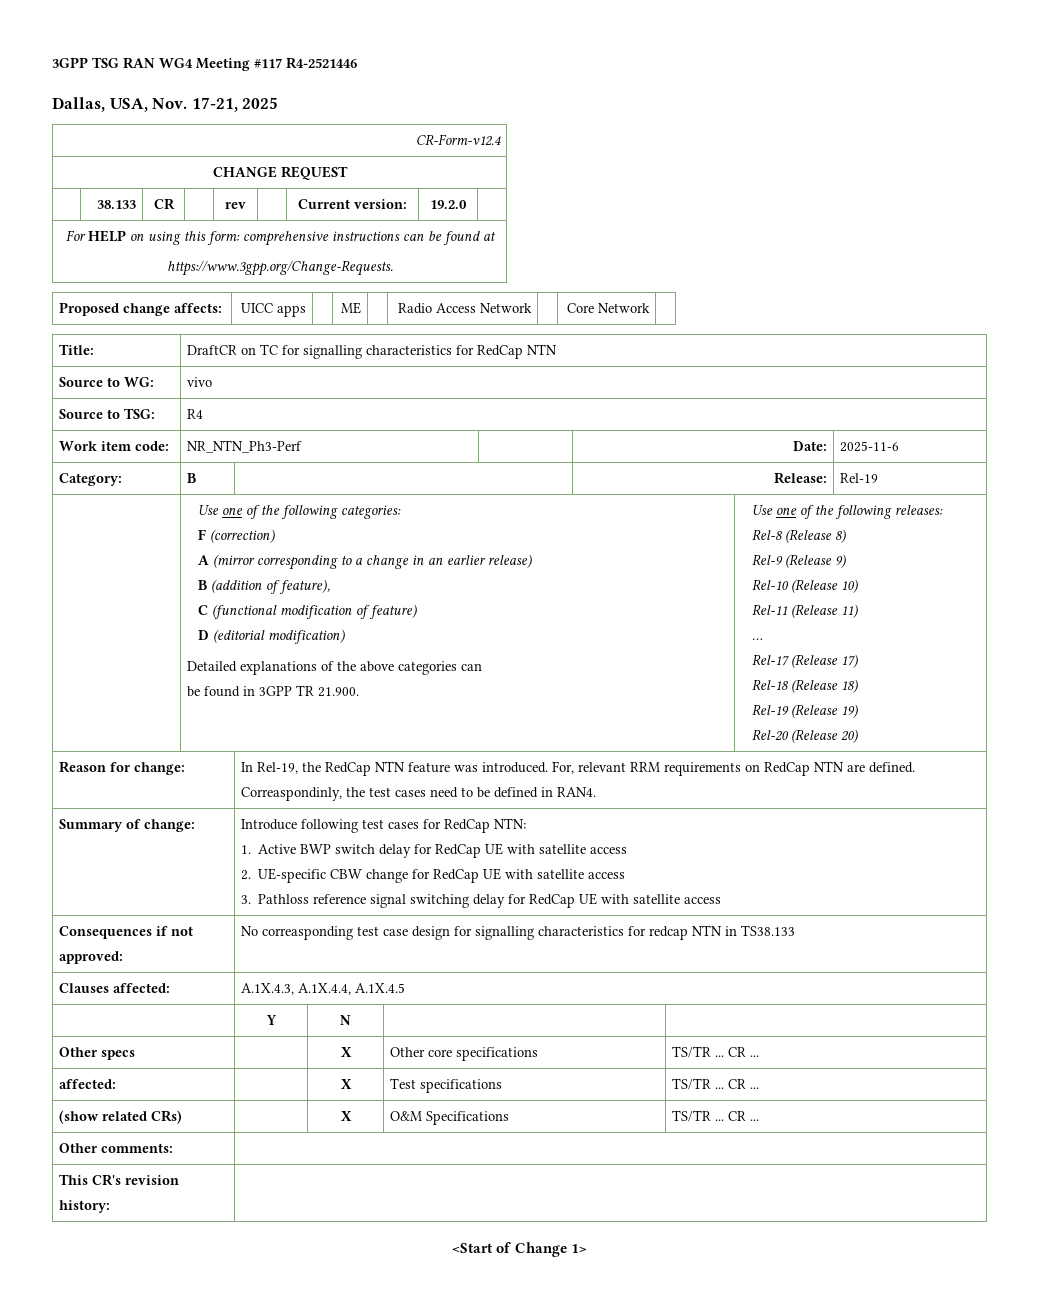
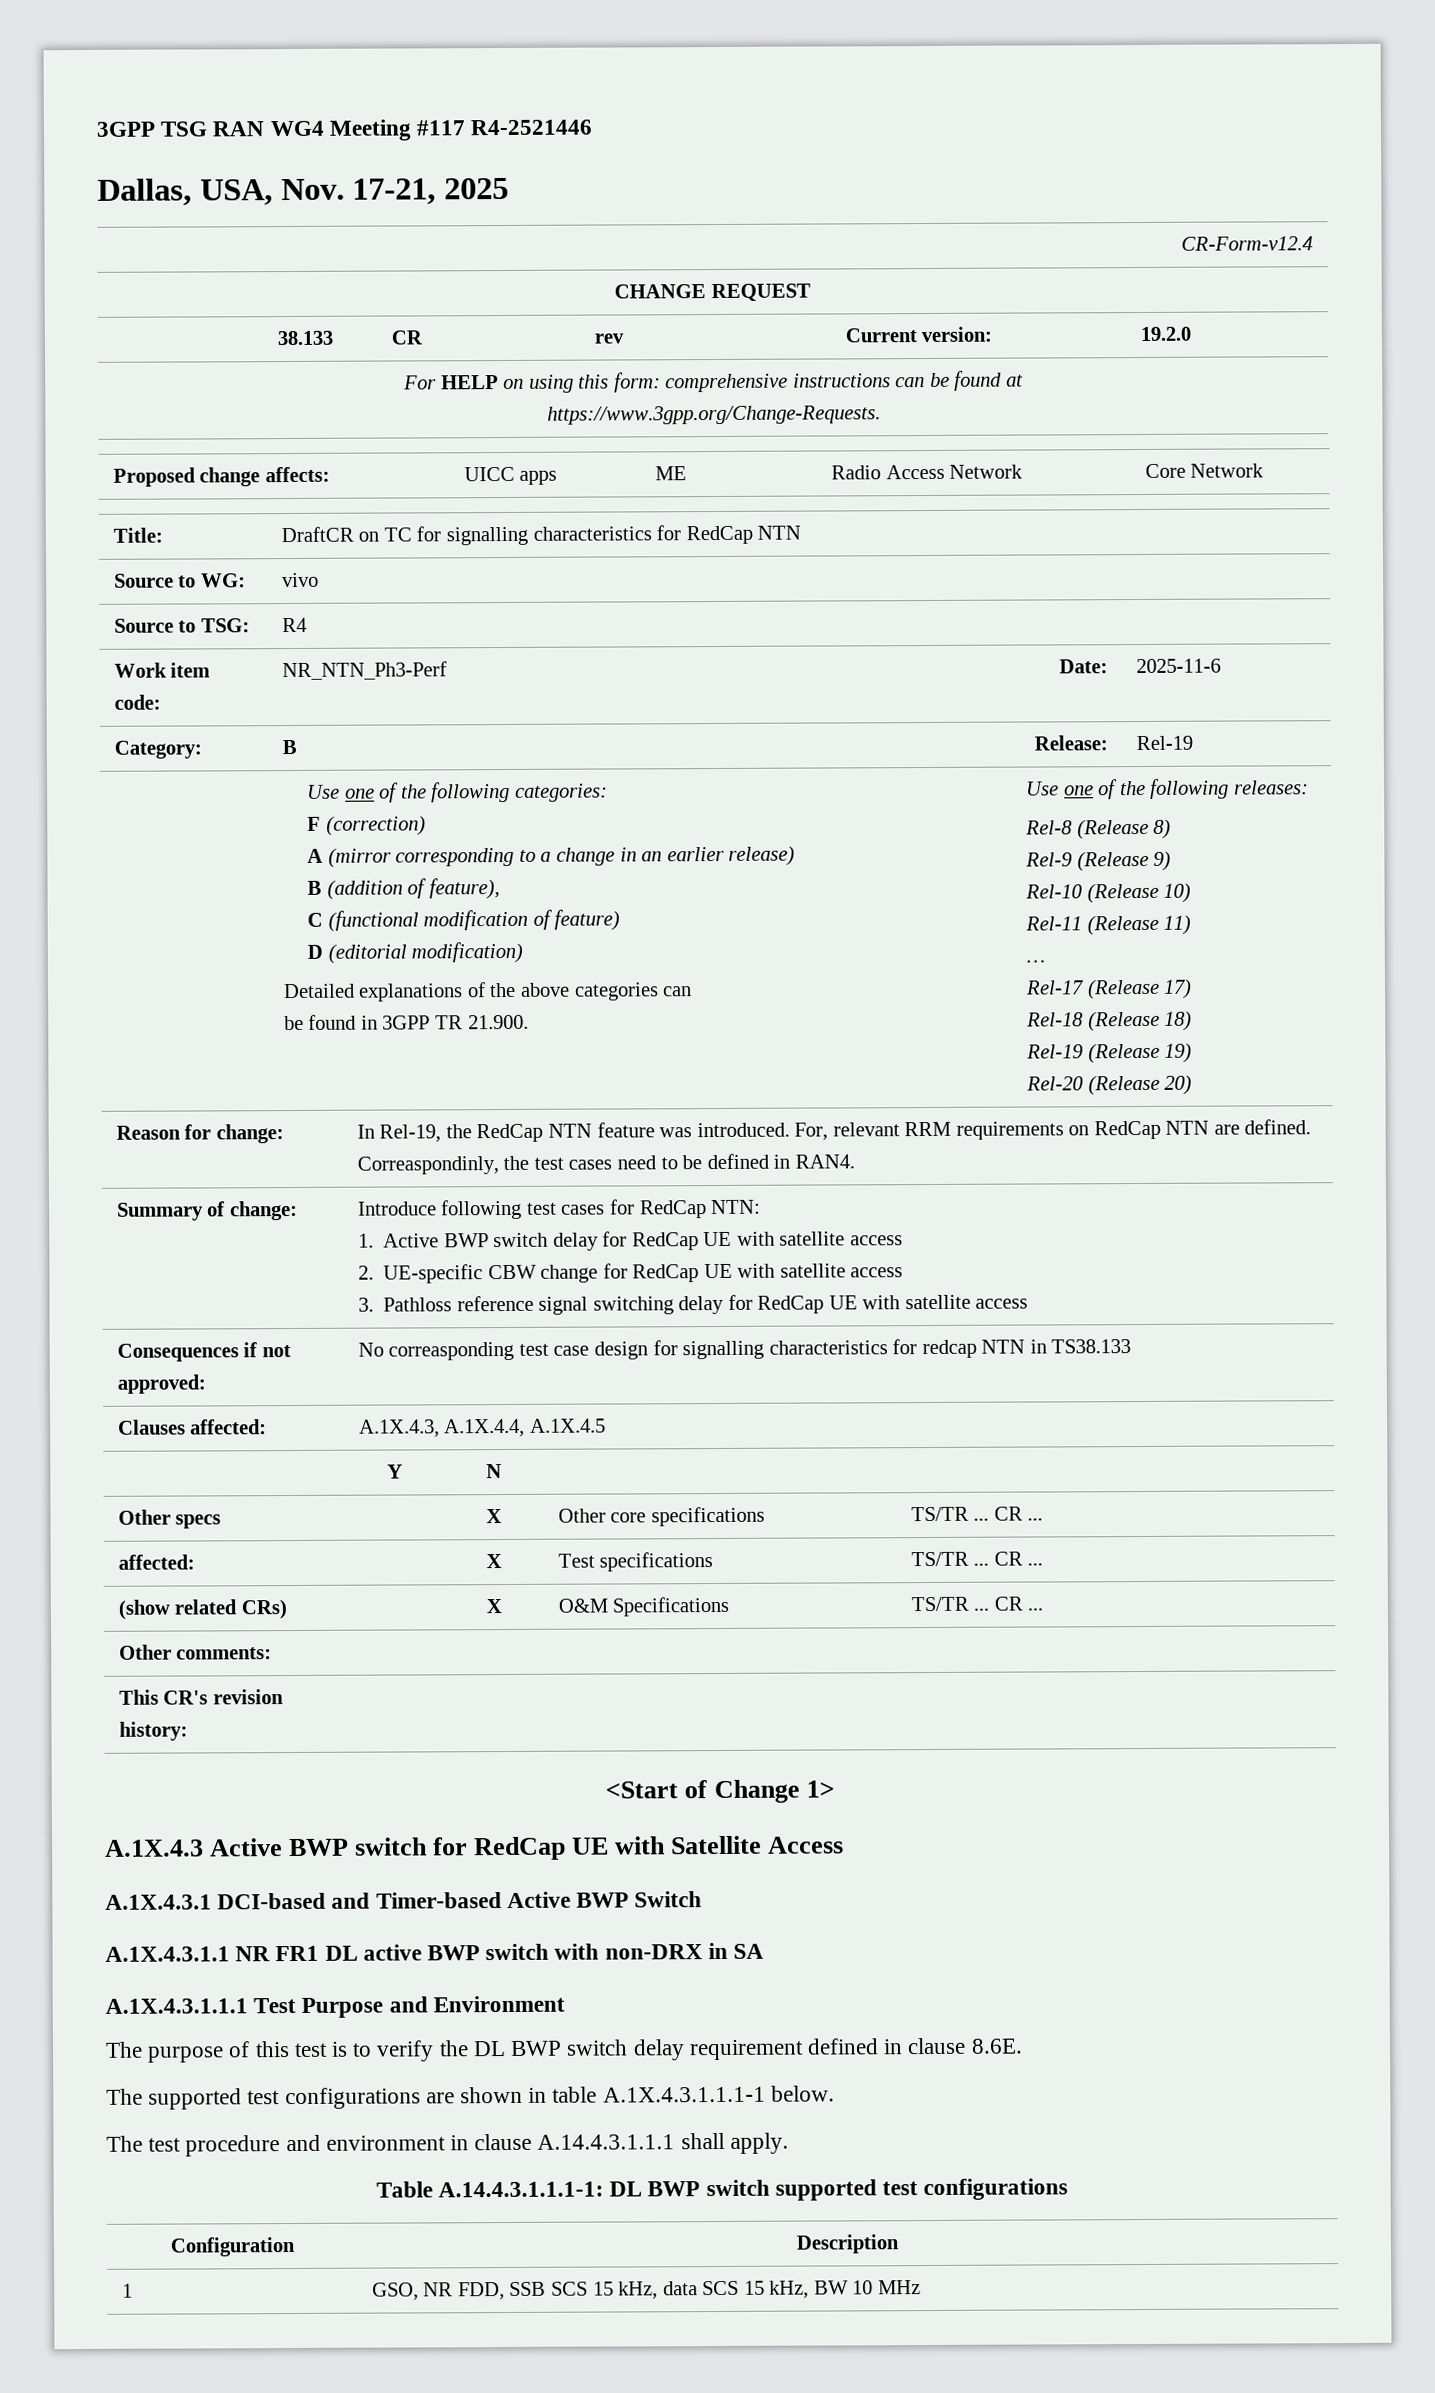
+ A.1X.4.3 Active BWP switch for RedCap UE with Satellite Access
+ A.1X.4.3.1 DCI-based and Timer-based Active BWP Switch
+ A.1X.4.3.1.1 NR FR1 DL active BWP switch with non-DRX in SA
+ A.1X.4.3.1.1.1 Test Purpose and Environment
+ The purpose of this test is to verify the DL BWP switch delay requirement defined in clause 8.6E.
+ The supported test configurations are shown in table A.1X.4.3.1.1.1-1 below.
+ The test procedure and environment in clause A.14.4.3.1.1.1 shall apply.
+ Table A.14.4.3.1.1.1-1: DL BWP switch supported test configurations
+ Configuration | Description
+ 1 | GSO, NR FDD, SSB SCS 15 kHz, data SCS 15 kHz, BW 10 MHz

